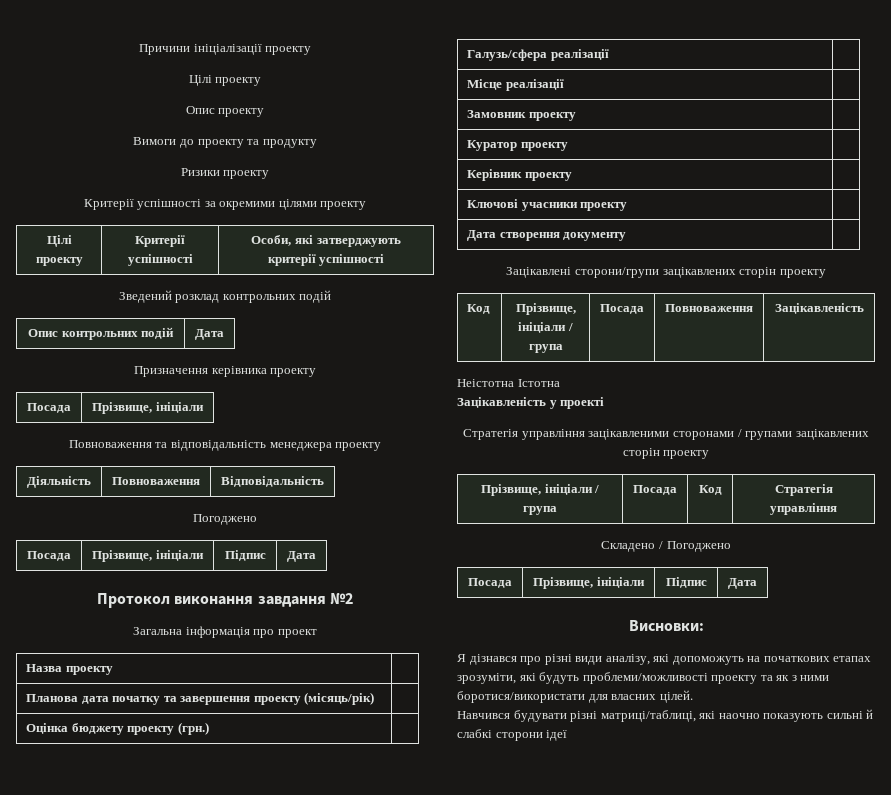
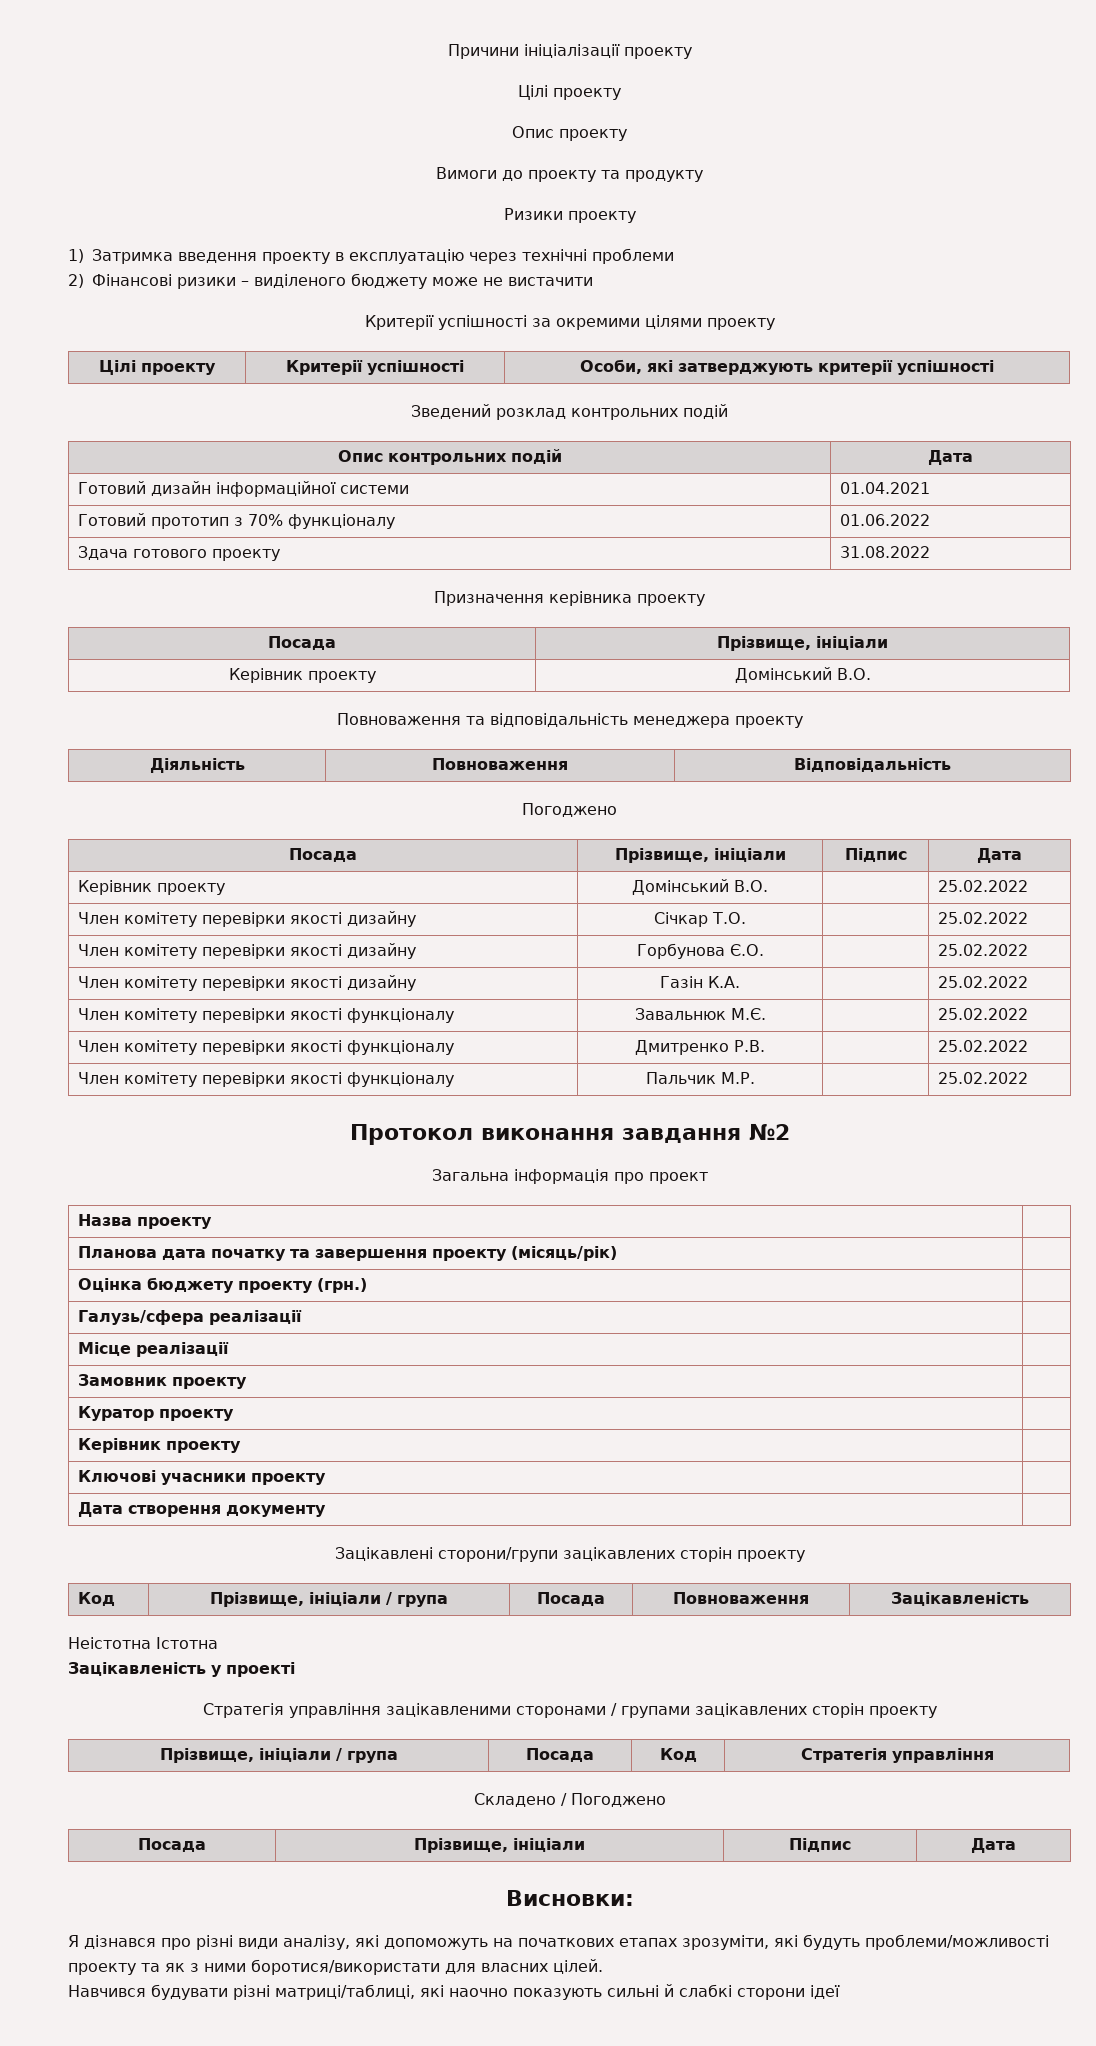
+ 1) Затримка введення проекту в експлуатацію через технічні проблеми
+ 2) Фінансові ризики – виділеного бюджету може не вистачити
+ Готовий дизайн інформаційної системи | 01.04.2021
+ Готовий прототип з 70% функціоналу | 01.06.2022
+ Здача готового проекту | 31.08.2022
  Призначення керівника проекту
  Посада | Прізвище, ініціали
+ Керівник проекту | Домінський В.О.
+ Керівник проекту | Домінський В.О. | | 25.02.2022
+ Член комітету перевірки якості дизайну | Січкар Т.О. | | 25.02.2022
+ Член комітету перевірки якості дизайну | Горбунова Є.О. | | 25.02.2022
+ Член комітету перевірки якості дизайну | Газін К.А. | | 25.02.2022
+ Член комітету перевірки якості функціоналу | Завальнюк М.Є. | | 25.02.2022
+ Член комітету перевірки якості функціоналу | Дмитренко Р.В. | | 25.02.2022
+ Член комітету перевірки якості функціоналу | Пальчик М.Р. | | 25.02.2022

